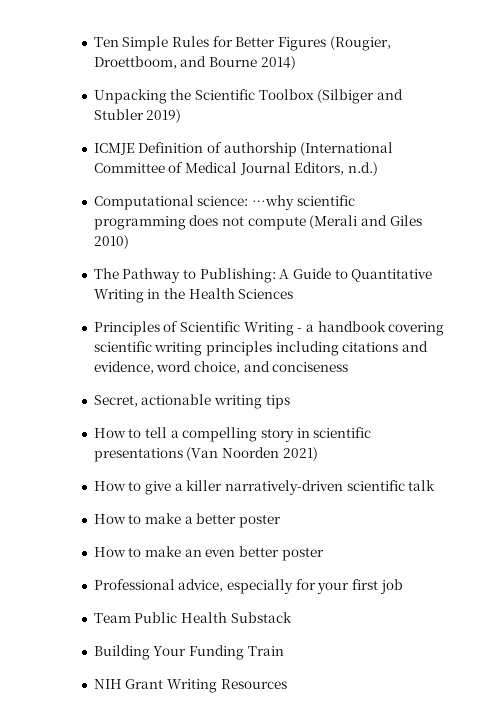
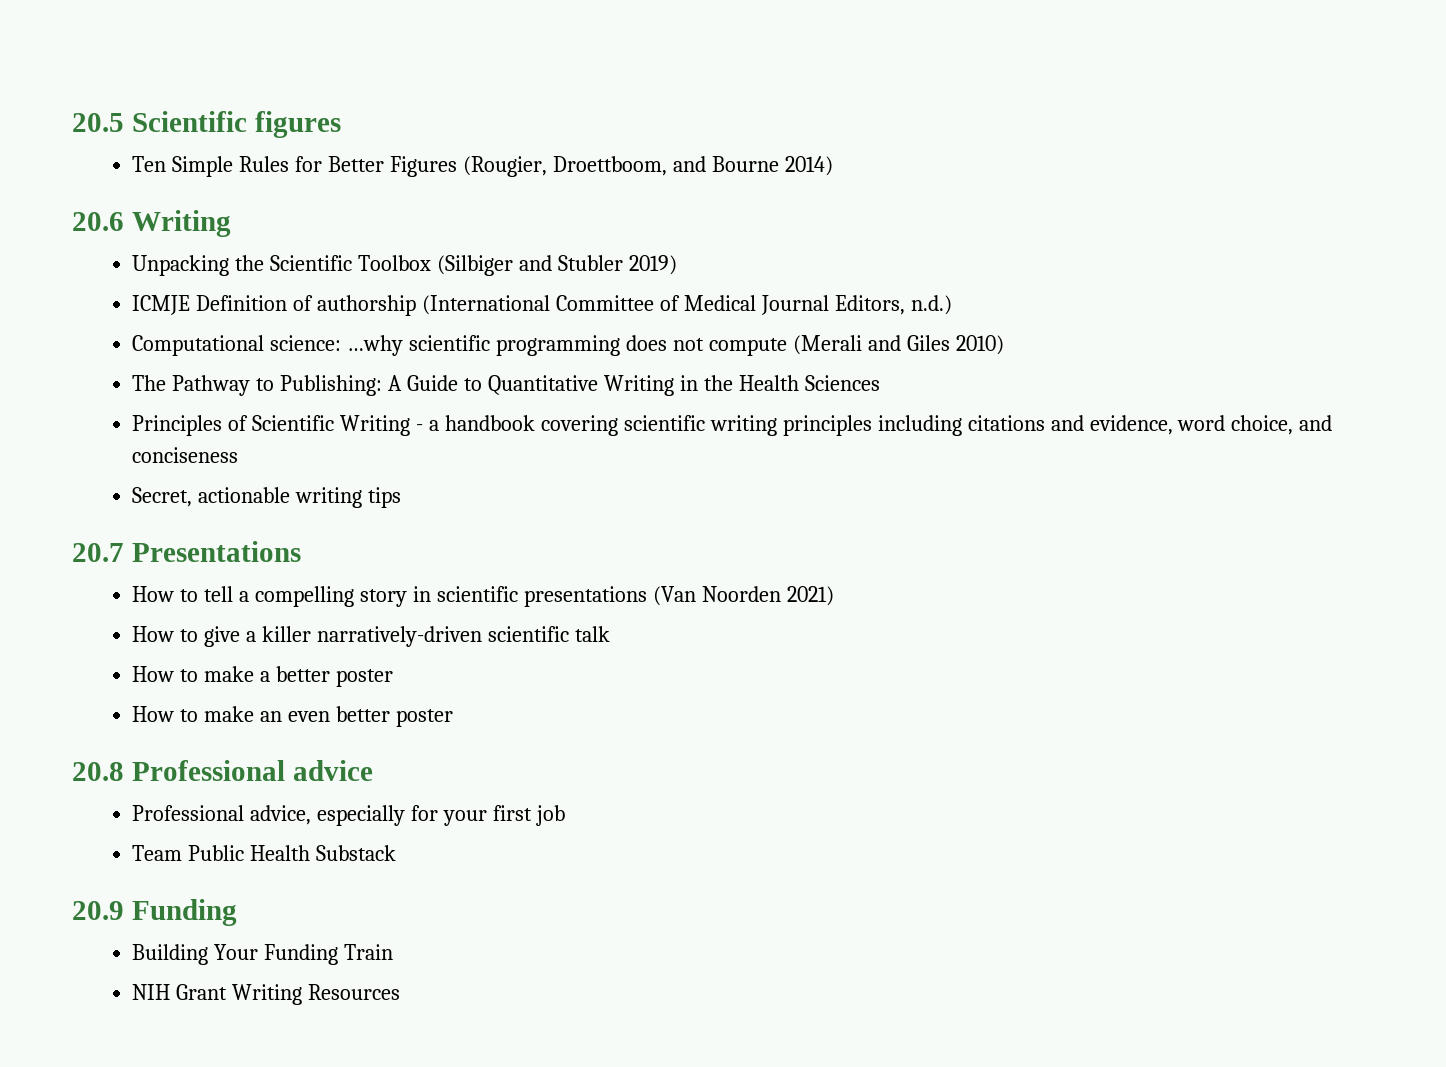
+ 20.5 Scientific figures
+ 20.6 Writing
+ 20.7 Presentations
+ 20.8 Professional advice
+ 20.9 Funding

